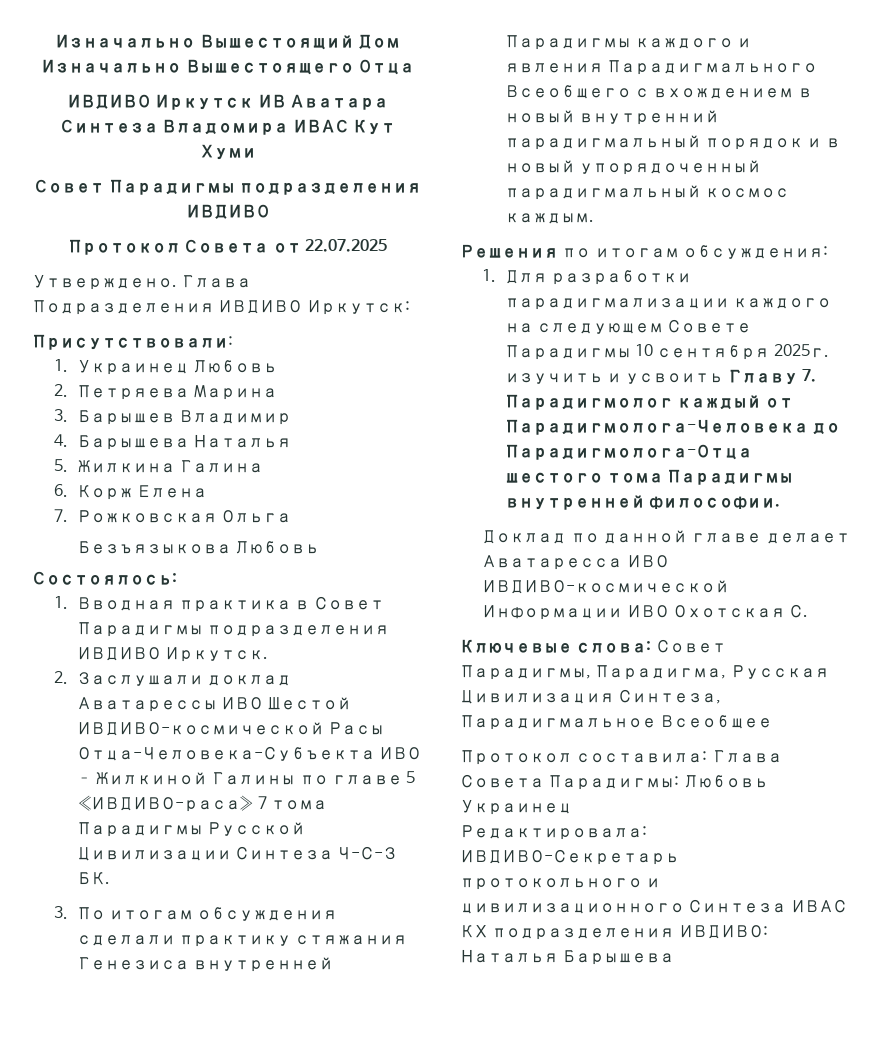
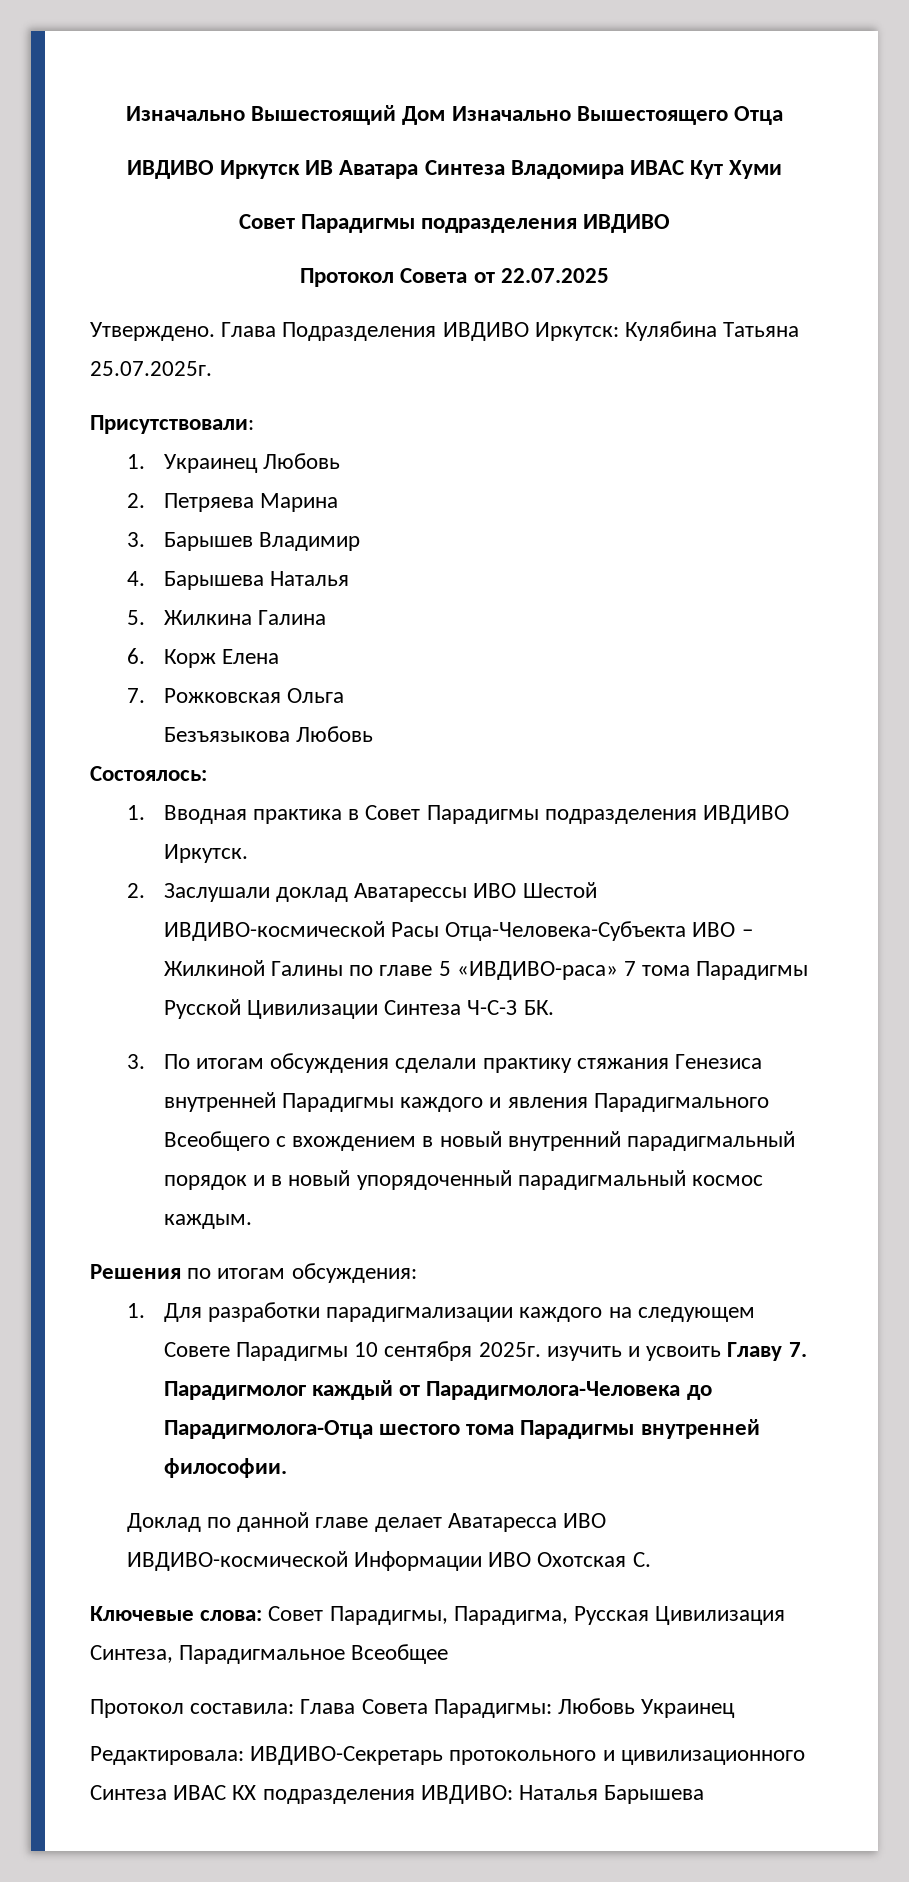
- Глава Подразделения ИВДИВО Иркутск:
+ Глава Подразделения ИВДИВО Иркутск: Кулябина Татьяна 25.07.2025г.

